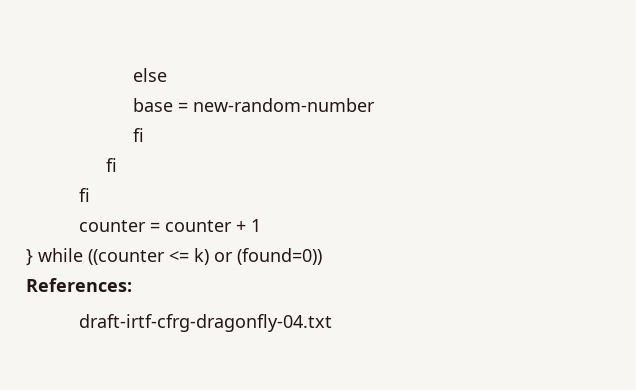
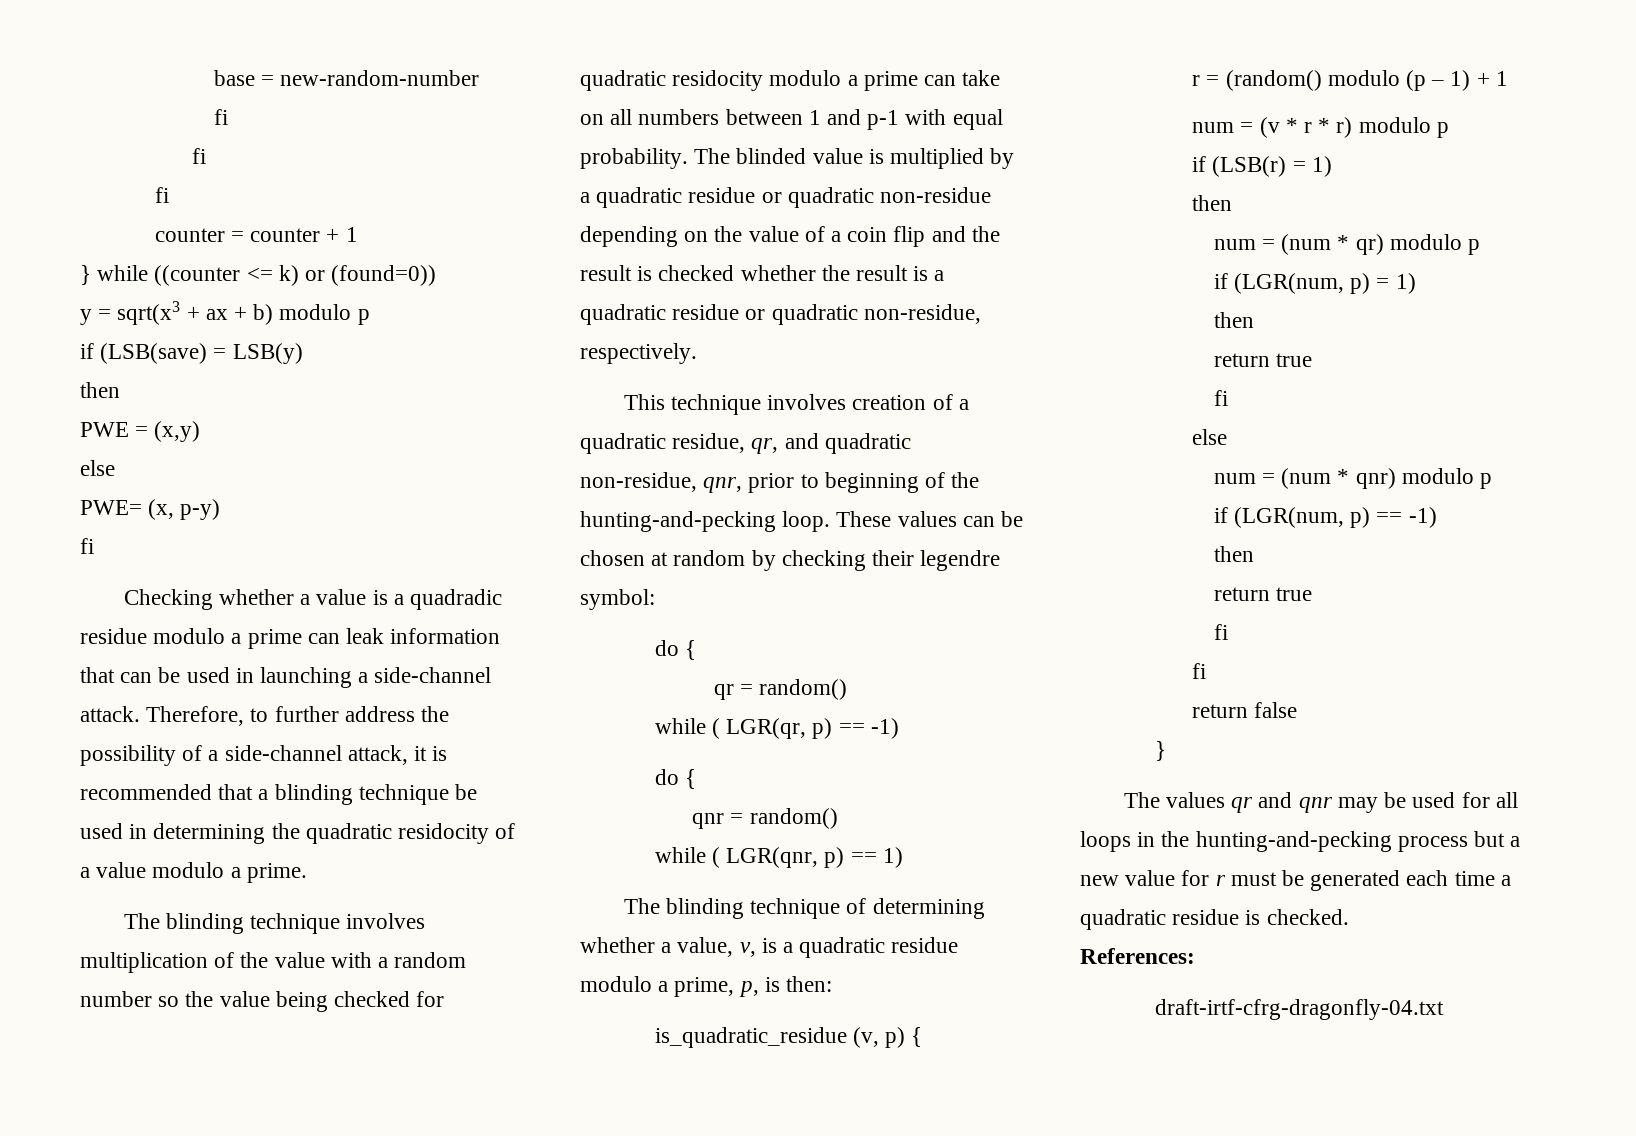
- else
+ y = sqrt(x3 + ax + b) modulo p
+ if (LSB(save) = LSB(y)
+ then
+ PWE = (x,y)
+ else
+ PWE= (x, p-y)
+ fi
+ Checking whether a value is a quadradic residue modulo a prime can leak information that can be used in launching a side-channel attack. Therefore, to further address the possibility of a side-channel attack, it is recommended that a blinding technique be used in determining the quadratic residocity of a value modulo a prime.
+ The blinding technique involves multiplication of the value with a random number so the value being checked for quadratic residocity modulo a prime can take on all numbers between 1 and p-1 with equal probability. The blinded value is multiplied by a quadratic residue or quadratic non-residue depending on the value of a coin flip and the result is checked whether the result is a quadratic residue or quadratic non-residue, respectively.
+ This technique involves creation of a quadratic residue, qr, and quadratic non-residue, qnr, prior to beginning of the hunting-and-pecking loop. These values can be chosen at random by checking their legendre symbol:
+ do {
+ qr = random()
+ while ( LGR(qr, p) == -1)
+ do {
+ qnr = random()
+ while ( LGR(qnr, p) == 1)
+ The blinding technique of determining whether a value, v, is a quadratic residue modulo a prime, p, is then:
+ is_quadratic_residue (v, p) {
+ r = (random() modulo (p – 1) + 1
+ num = (v * r * r) modulo p
+ if (LSB(r) = 1)
+ then
+ num = (num * qr) modulo p
+ if (LGR(num, p) = 1)
+ then
+ return true
+ fi
+ else
+ num = (num * qnr) modulo p
+ if (LGR(num, p) == -1)
+ then
+ return true
+ fi
+ fi
+ return false
+ }
+ The values qr and qnr may be used for all loops in the hunting-and-pecking process but a new value for r must be generated each time a quadratic residue is checked.

